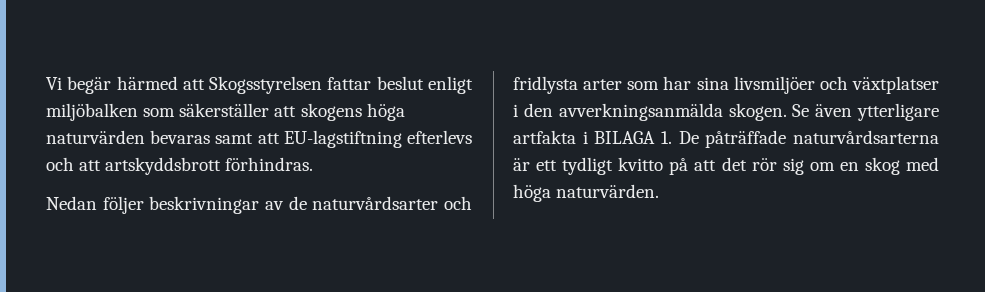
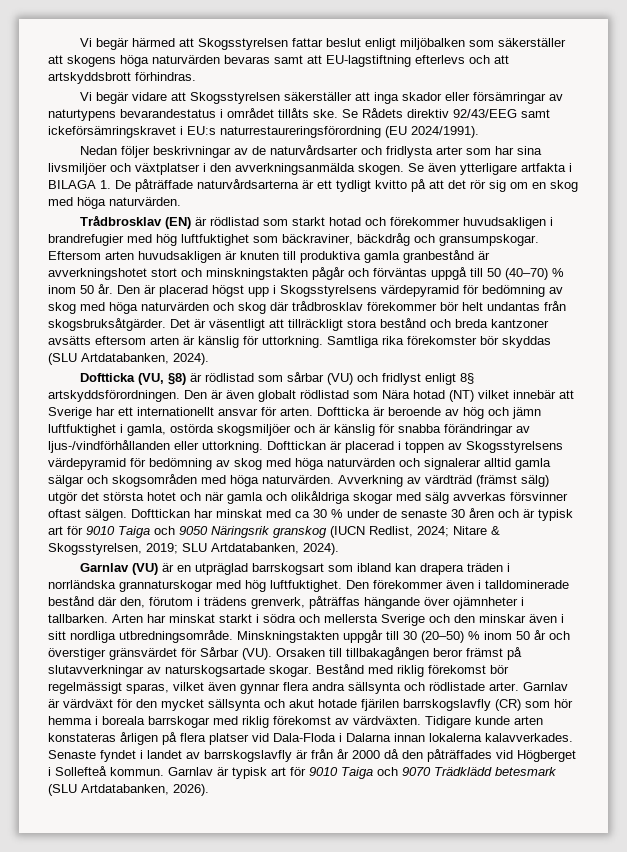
+ Vi begär vidare att Skogsstyrelsen säkerställer att inga skador eller försämringar av naturtypens bevarandestatus i området tillåts ske. Se Rådets direktiv 92/43/EEG samt ickeförsämringskravet i EU:s naturrestaureringsförordning (EU 2024/1991).
+ Trådbrosklav (EN) är rödlistad som starkt hotad och förekommer huvudsakligen i brandrefugier med hög luftfuktighet som bäckraviner, bäckdråg och gransumpskogar. Eftersom arten huvudsakligen är knuten till produktiva gamla granbestånd är avverkningshotet stort och minskningstakten pågår och förväntas uppgå till 50 (40–70) % inom 50 år. Den är placerad högst upp i Skogsstyrelsens värdepyramid för bedömning av skog med höga naturvärden och skog där trådbrosklav förekommer bör helt undantas från skogsbruksåtgärder. Det är väsentligt att tillräckligt stora bestånd och breda kantzoner avsätts eftersom arten är känslig för uttorkning. Samtliga rika förekomster bör skyddas (SLU Artdatabanken, 2024).
+ Doftticka (VU, §8) är rödlistad som sårbar (VU) och fridlyst enligt 8§ artskyddsförordningen. Den är även globalt rödlistad som Nära hotad (NT) vilket innebär att Sverige har ett internationellt ansvar för arten. Doftticka är beroende av hög och jämn luftfuktighet i gamla, ostörda skogsmiljöer och är känslig för snabba förändringar av ljus-/vindförhållanden eller uttorkning. Dofttickan är placerad i toppen av Skogsstyrelsens värdepyramid för bedömning av skog med höga naturvärden och signalerar alltid gamla sälgar och skogsområden med höga naturvärden. Avverkning av värdträd (främst sälg) utgör det största hotet och när gamla och olikåldriga skogar med sälg avverkas försvinner oftast sälgen. Dofttickan har minskat med ca 30 % under de senaste 30 åren och är typisk art för 9010 Taiga och 9050 Näringsrik granskog (IUCN Redlist, 2024; Nitare & Skogsstyrelsen, 2019; SLU Artdatabanken, 2024).
+ Garnlav (VU) är en utpräglad barrskogsart som ibland kan drapera träden i norrländska grannaturskogar med hög luftfuktighet. Den förekommer även i talldominerade bestånd där den, förutom i trädens grenverk, påträffas hängande över ojämnheter i tallbarken. Arten har minskat starkt i södra och mellersta Sverige och den minskar även i sitt nordliga utbredningsområde. Minskningstakten uppgår till 30 (20–50) % inom 50 år och överstiger gränsvärdet för Sårbar (VU). Orsaken till tillbakagången beror främst på slutavverkningar av naturskogsartade skogar. Bestånd med riklig förekomst bör regelmässigt sparas, vilket även gynnar flera andra sällsynta och rödlistade arter. Garnlav är värdväxt för den mycket sällsynta och akut hotade fjärilen barrskogslavfly (CR) som hör hemma i boreala barrskogar med riklig förekomst av värdväxten. Tidigare kunde arten konstateras årligen på flera platser vid Dala-Floda i Dalarna innan lokalerna kalavverkades. Senaste fyndet i landet av barrskogslavfly är från år 2000 då den påträffades vid Högberget i Sollefteå kommun. Garnlav är typisk art för 9010 Taiga och 9070 Trädklädd betesmark (SLU Artdatabanken, 2026).

